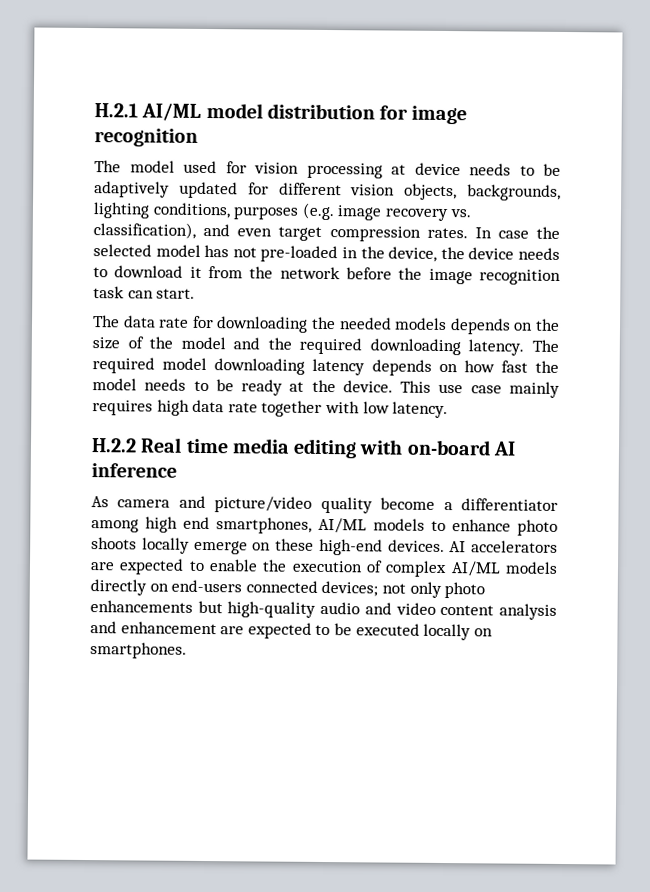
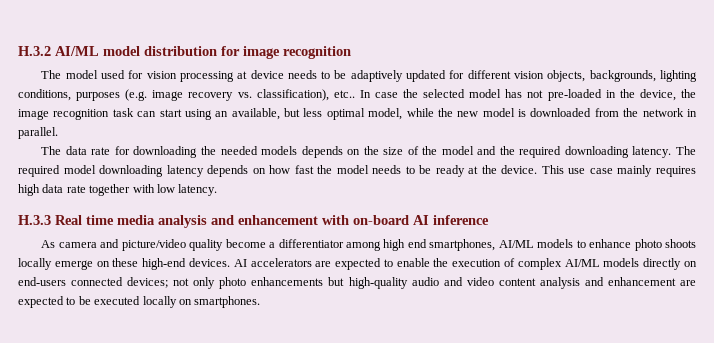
- H.2.1 AI/ML model distribution for image recognition
+ H.3.2 AI/ML model distribution for image recognition
- The model used for vision processing at device needs to be adaptively updated for different vision objects, backgrounds, lighting conditions, purposes (e.g. image recovery vs. classification), and even target compression rates.
+ The model used for vision processing at device needs to be adaptively updated for different vision objects, backgrounds, lighting conditions, purposes (e.g. image recovery vs. classification), etc..
- In case the selected model has not pre-loaded in the device, the device needs to download it from the network before the image recognition task can start.
+ In case the selected model has not pre-loaded in the device, the image recognition task can start using an available, but less optimal model, while the new model is downloaded from the network in parallel.
- H.2.2 Real time media editing with on-board AI inference
+ H.3.3 Real time media analysis and enhancement with on-board AI inference

